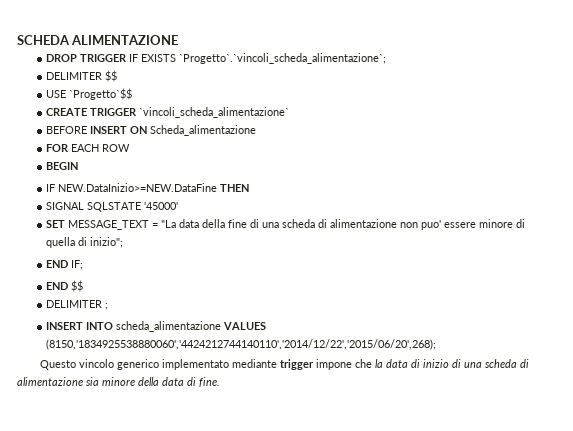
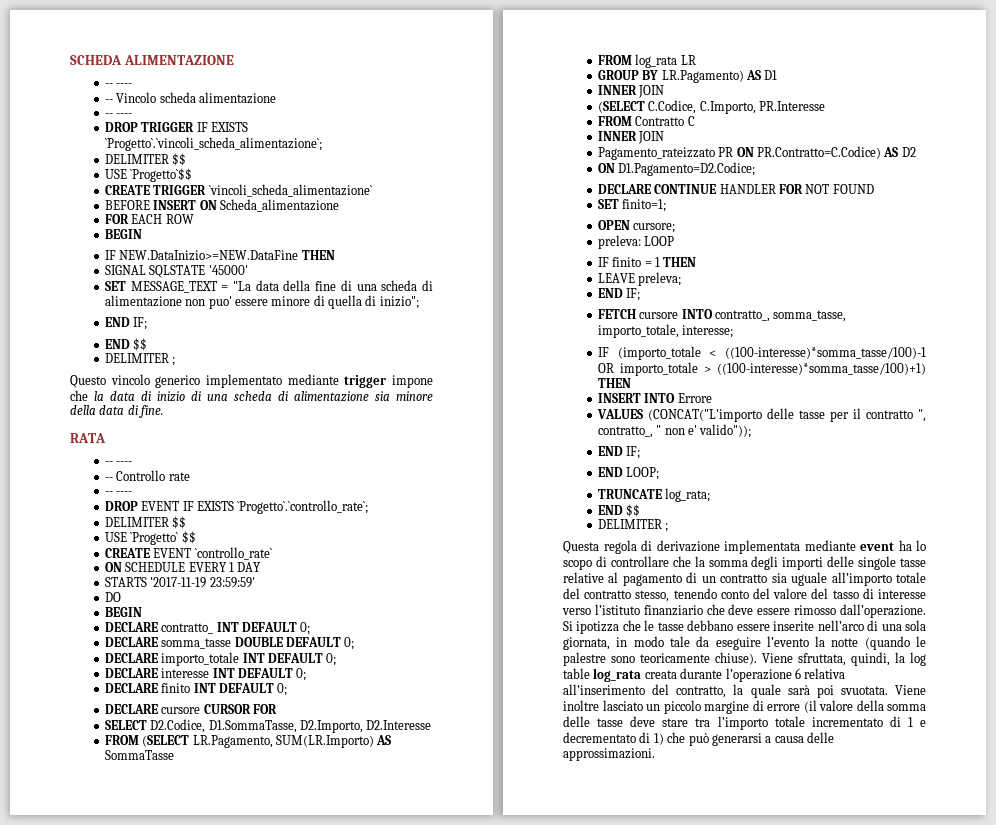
  SCHEDA ALIMENTAZIONE
+ -- ----
+ -- Vincolo scheda alimentazione
+ -- ----
- INSERT INTO scheda_alimentazione VALUES (8150,'1834925538880060','4424212744140110','2014/12/22','2015/06/20',268);
+ RATA
+ -- ----
+ -- Controllo rate
+ -- ----
+ DROP EVENT IF EXISTS `Progetto`.`controllo_rate`;
+ DELIMITER $$
+ USE `Progetto` $$
+ CREATE EVENT `controllo_rate`
+ ON SCHEDULE EVERY 1 DAY
+ STARTS '2017-11-19 23:59:59'
+ DO
+ BEGIN
+ DECLARE contratto_ INT DEFAULT 0;
+ DECLARE somma_tasse DOUBLE DEFAULT 0;
+ DECLARE importo_totale INT DEFAULT 0;
+ DECLARE interesse INT DEFAULT 0;
+ DECLARE finito INT DEFAULT 0;
+ DECLARE cursore CURSOR FOR
+ SELECT D2.Codice, D1.SommaTasse, D2.Importo, D2.Interesse
+ FROM (SELECT LR.Pagamento, SUM(LR.Importo) AS SommaTasse
+ FROM log_rata LR
+ GROUP BY LR.Pagamento) AS D1
+ INNER JOIN
+ (SELECT C.Codice, C.Importo, PR.Interesse
+ FROM Contratto C
+ INNER JOIN
+ Pagamento_rateizzato PR ON PR.Contratto=C.Codice) AS D2
+ ON D1.Pagamento=D2.Codice;
+ DECLARE CONTINUE HANDLER FOR NOT FOUND
+ SET finito=1;
+ OPEN cursore;
+ preleva: LOOP
+ IF finito = 1 THEN
+ LEAVE preleva;
+ END IF;
+ FETCH cursore INTO contratto_, somma_tasse, importo_totale, interesse;
+ IF (importo_totale < ((100-interesse)*somma_tasse/100)-1 OR importo_totale > ((100-interesse)*somma_tasse/100)+1) THEN
+ INSERT INTO Errore
+ VALUES (CONCAT("L'importo delle tasse per il contratto ", contratto_, " non e' valido"));
+ END IF;
+ END LOOP;
+ TRUNCATE log_rata;
+ END $$
+ DELIMITER ;
+ Questa regola di derivazione implementata mediante event ha lo scopo di controllare che la somma degli importi delle singole tasse relative al pagamento di un contratto sia uguale all’importo totale del contratto stesso, tenendo conto del valore del tasso di interesse verso l’istituto finanziario che deve essere rimosso dall’operazione. Si ipotizza che le tasse debbano essere inserite nell’arco di una sola giornata, in modo tale da eseguire l’evento la notte (quando le palestre sono teoricamente chiuse). Viene sfruttata, quindi, la log table log_rata creata durante l’operazione 6 relativa all’inserimento del contratto, la quale sarà poi svuotata. Viene inoltre lasciato un piccolo margine di errore (il valore della somma delle tasse deve stare tra l’importo totale incrementato di 1 e decrementato di 1) che può generarsi a causa delle approssimazioni.

